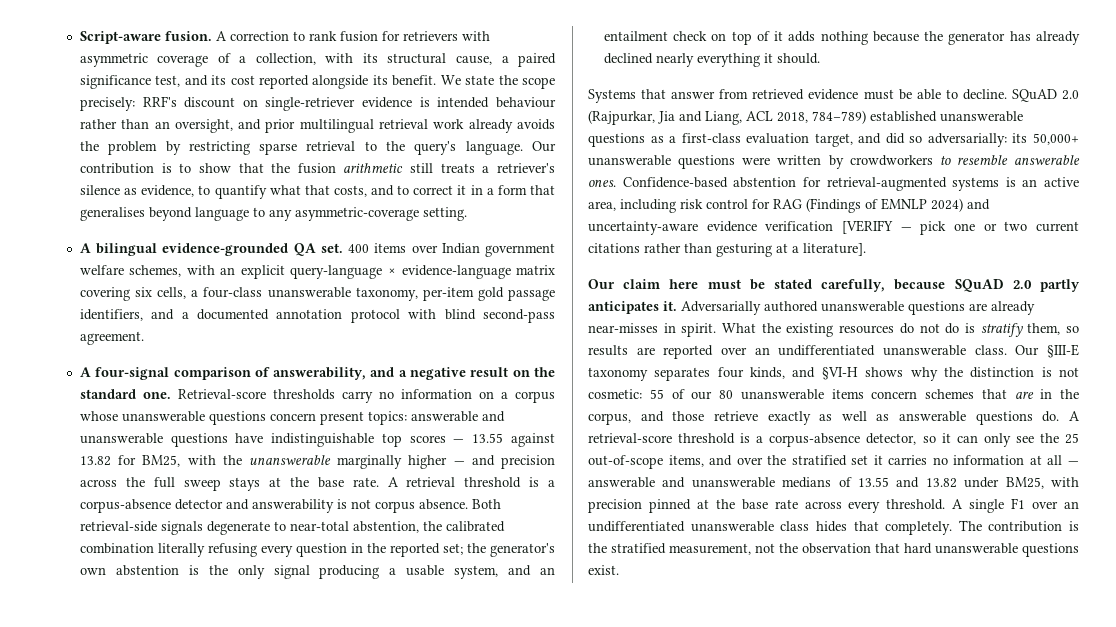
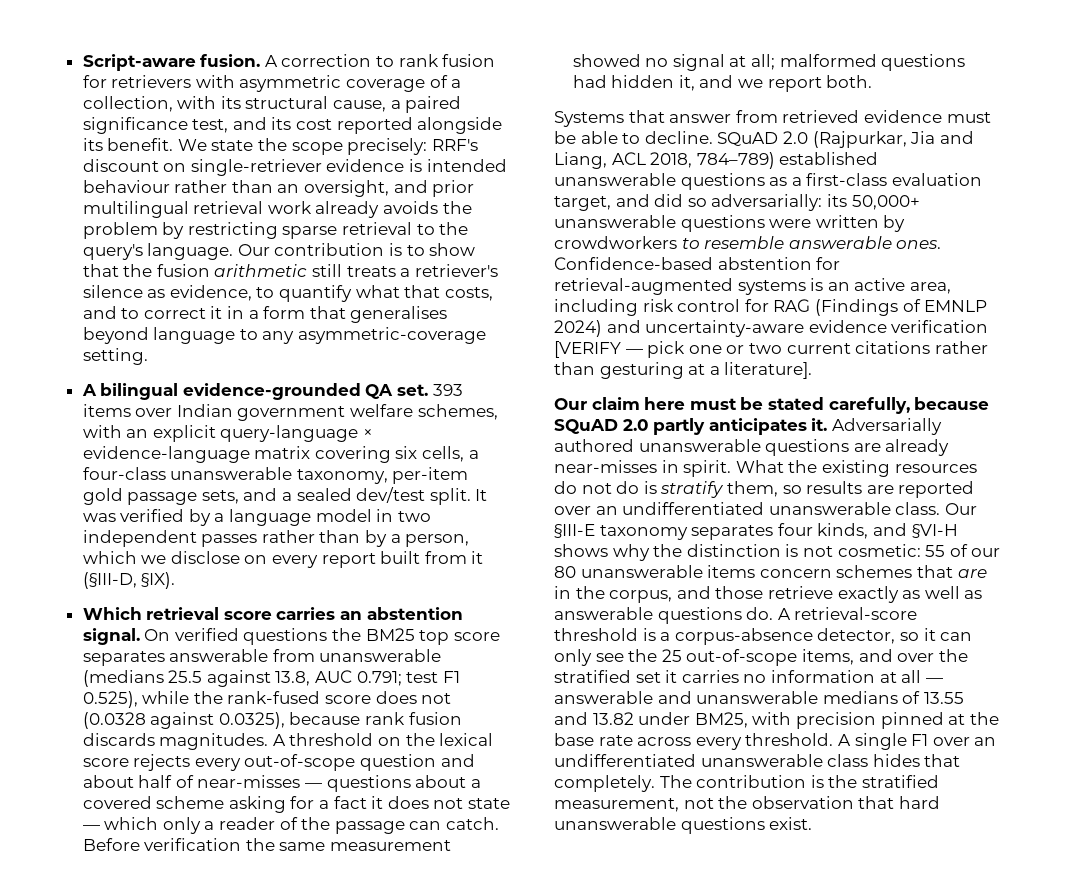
- 400 items over Indian government welfare schemes, with an explicit query-language × evidence-language matrix covering six cells, a four-class unanswerable taxonomy, per-item gold passage identifiers, and a documented annotation protocol with blind second-pass agreement.
- A four-signal comparison of answerability, and a negative result on the standard one. Retrieval-score thresholds carry no information on a corpus whose unanswerable questions concern present topics: answerable and unanswerable questions have indistinguishable top scores — 13.55 against 13.82 for BM25, with the unanswerable marginally higher — and precision across the full sweep stays at the base rate. A retrieval threshold is a corpus-absence detector and answerability is not corpus absence. Both retrieval-side signals degenerate to near-total abstention, the calibrated combination literally refusing every question in the reported set; the generator's own abstention is the only signal producing a usable system, and an entailment check on top of it adds nothing because the generator has already declined nearly everything it should.
+ 393 items over Indian government welfare schemes, with an explicit query-language × evidence-language matrix covering six cells, a four-class unanswerable taxonomy, per-item gold passage sets, and a sealed dev/test split. It was verified by a language model in two independent passes rather than by a person, which we disclose on every report built from it (§III-D, §IX).
+ Which retrieval score carries an abstention signal. On verified questions the BM25 top score separates answerable from unanswerable (medians 25.5 against 13.8, AUC 0.791; test F1 0.525), while the rank-fused score does not (0.0328 against 0.0325), because rank fusion discards magnitudes. A threshold on the lexical score rejects every out-of-scope question and about half of near-misses — questions about a covered scheme asking for a fact it does not state — which only a reader of the passage can catch. Before verification the same measurement showed no signal at all; malformed questions had hidden it, and we report both.

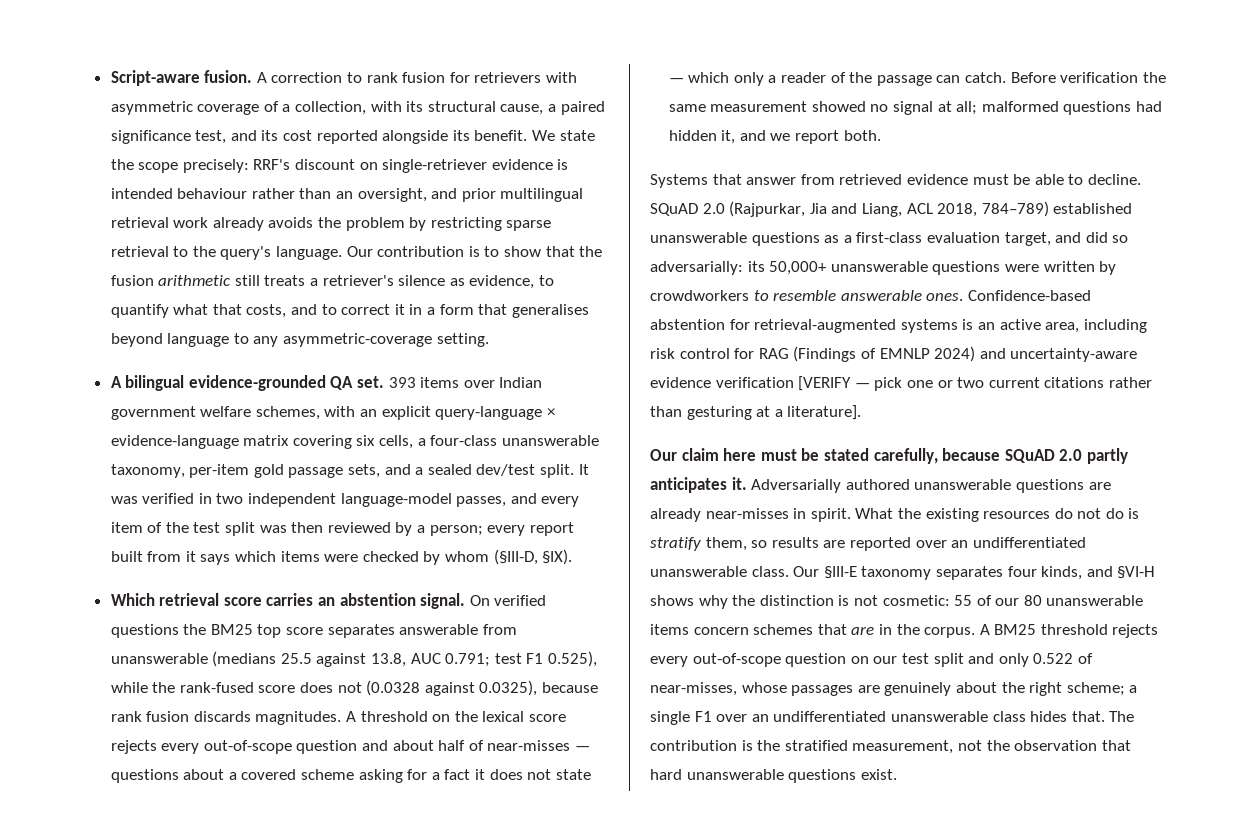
- It was verified by a language model in two independent passes rather than by a person, which we disclose on every report built from it (§III-D, §IX).
+ It was verified in two independent language-model passes, and every item of the test split was then reviewed by a person; every report built from it says which items were checked by whom (§III-D, §IX).
- Our §III-E taxonomy separates four kinds, and §VI-H shows why the distinction is not cosmetic: 55 of our 80 unanswerable items concern schemes that are in the corpus, and those retrieve exactly as well as answerable questions do. A retrieval-score threshold is a corpus-absence detector, so it can only see the 25 out-of-scope items, and over the stratified set it carries no information at all — answerable and unanswerable medians of 13.55 and 13.82 under BM25, with precision pinned at the base rate across every threshold. A single F1 over an undifferentiated unanswerable class hides that completely.
+ Our §III-E taxonomy separates four kinds, and §VI-H shows why the distinction is not cosmetic: 55 of our 80 unanswerable items concern schemes that are in the corpus. A BM25 threshold rejects every out-of-scope question on our test split and only 0.522 of near-misses, whose passages are genuinely about the right scheme; a single F1 over an undifferentiated unanswerable class hides that.

